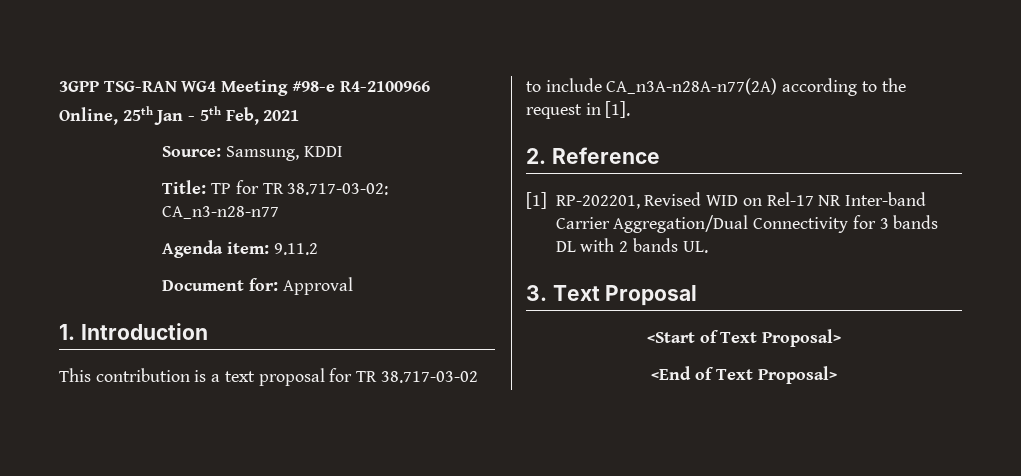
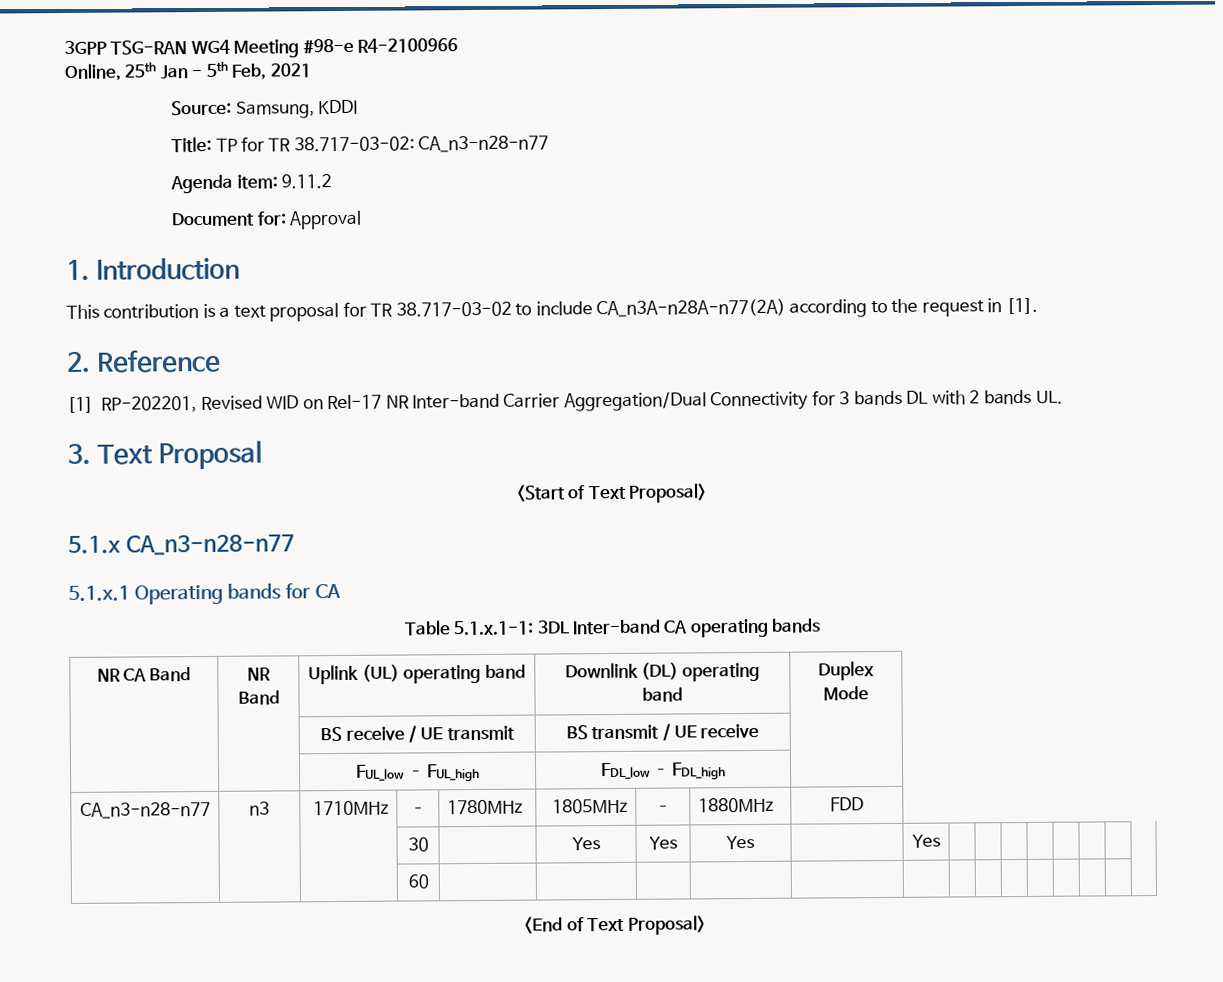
+ 5.1.x CA_n3-n28-n77
+ 5.1.x.1 Operating bands for CA
+ Table 5.1.x.1-1: 3DL Inter-band CA operating bands
+ NR CA Band | NR Band | Uplink (UL) operating band | Downlink (DL) operating band | Duplex Mode
+ | | BS receive / UE transmit | BS transmit / UE receive |
+ | | FUL_low – FUL_high | FDL_low – FDL_high |
+ CA_n3-n28-n77 | n3 | 1710MHz | – | 1780MHz | 1805MHz | – | 1880MHz | FDD
+ | | | 30 | | Yes | Yes | Yes | | Yes | | | | | | | |
+ | | | 60 | | | | | | | | | | | | | |

